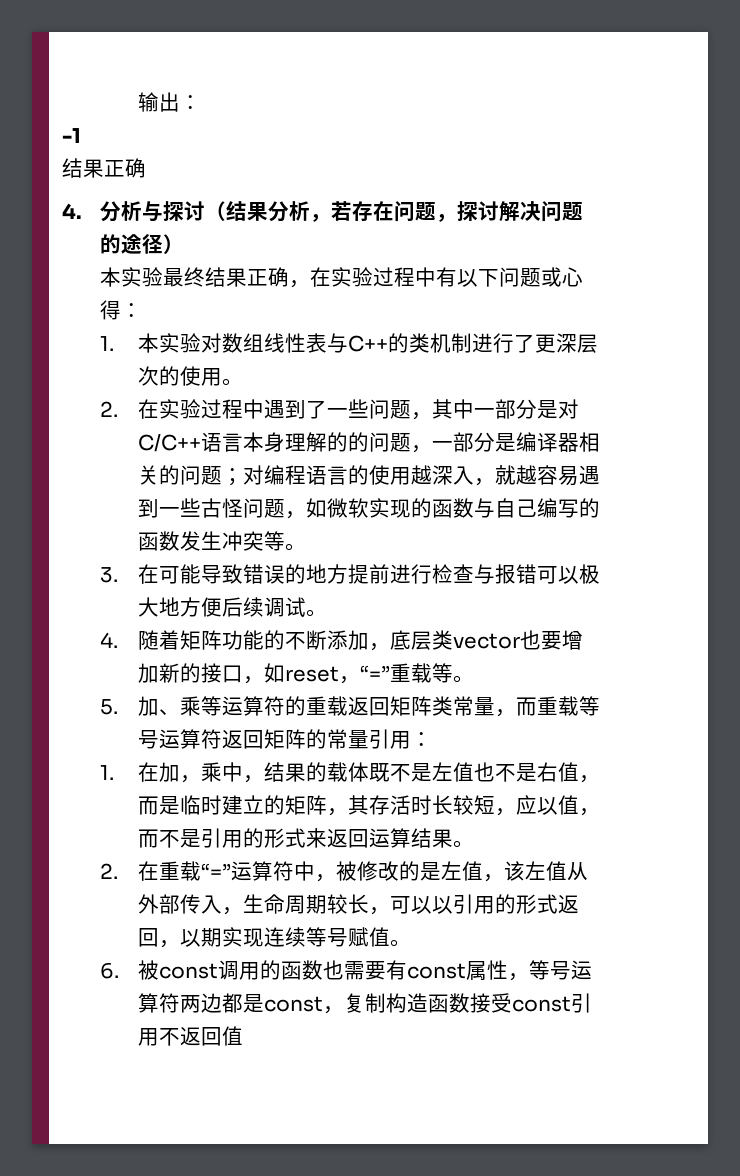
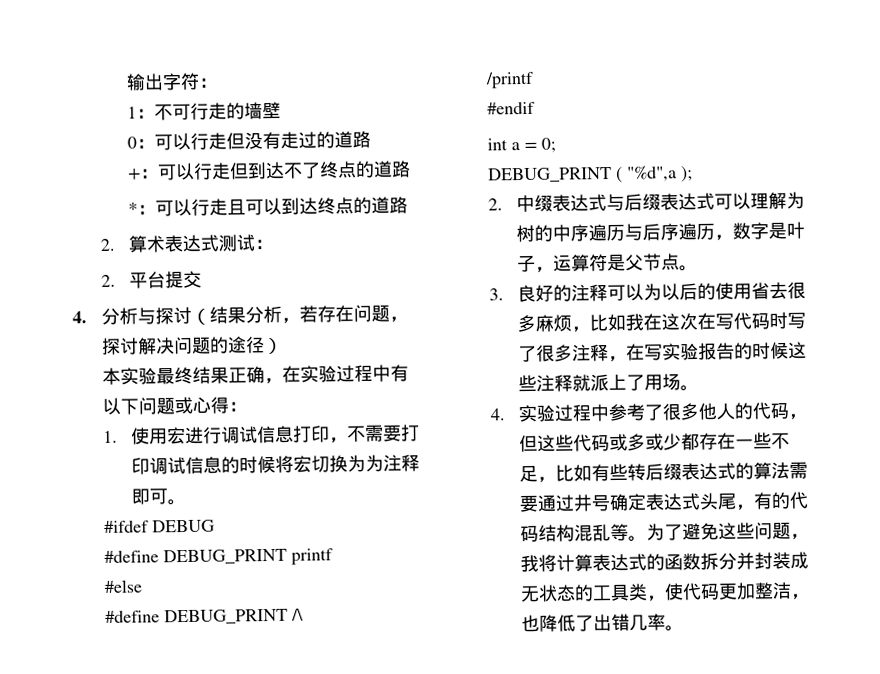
- 输出：
- -1
- 结果正确
+ 输出字符：
+ 1：不可行走的墙壁
+ 0：可以行走但没有走过的道路
+ +：可以行走但到达不了终点的道路
+ *：可以行走且可以到达终点的道路
+ 2.算术表达式测试：
+ 2.平台提交
- 1.本实验对数组线性表与C++的类机制进行了更深层次的使用。
- 2.在实验过程中遇到了一些问题，其中一部分是对C/C++语言本身理解的的问题，一部分是编译器相关的问题；对编程语言的使用越深入，就越容易遇到一些古怪问题，如微软实现的函数与自己编写的函数发生冲突等。
- 3.在可能导致错误的地方提前进行检查与报错可以极大地方便后续调试。
- 4.随着矩阵功能的不断添加，底层类vector也要增加新的接口，如reset，“=”重载等。
- 5.加、乘等运算符的重载返回矩阵类常量，而重载等号运算符返回矩阵的常量引用：
- 1.在加，乘中，结果的载体既不是左值也不是右值，而是临时建立的矩阵，其存活时长较短，应以值，而不是引用的形式来返回运算结果。
- 2.在重载“=”运算符中，被修改的是左值，该左值从外部传入，生命周期较长，可以以引用的形式返回，以期实现连续等号赋值。
- 6.被const调用的函数也需要有const属性，等号运算符两边都是const，复制构造函数接受const引用不返回值
+ 1.使用宏进行调试信息打印，不需要打印调试信息的时候将宏切换为为注释即可。
+ #ifdef DEBUG
+ #define DEBUG_PRINT printf
+ #else
+ #define DEBUG_PRINT /\
+ /printf
+ #endif
+ int a = 0;
+ DEBUG_PRINT ( "%d",a );
+ 2.中缀表达式与后缀表达式可以理解为树的中序遍历与后序遍历，数字是叶子，运算符是父节点。
+ 3.良好的注释可以为以后的使用省去很多麻烦，比如我在这次在写代码时写了很多注释，在写实验报告的时候这些注释就派上了用场。
+ 4.实验过程中参考了很多他人的代码，但这些代码或多或少都存在一些不足，比如有些转后缀表达式的算法需要通过井号确定表达式头尾，有的代码结构混乱等。为了避免这些问题，我将计算表达式的函数拆分并封装成无状态的工具类，使代码更加整洁，也降低了出错几率。

